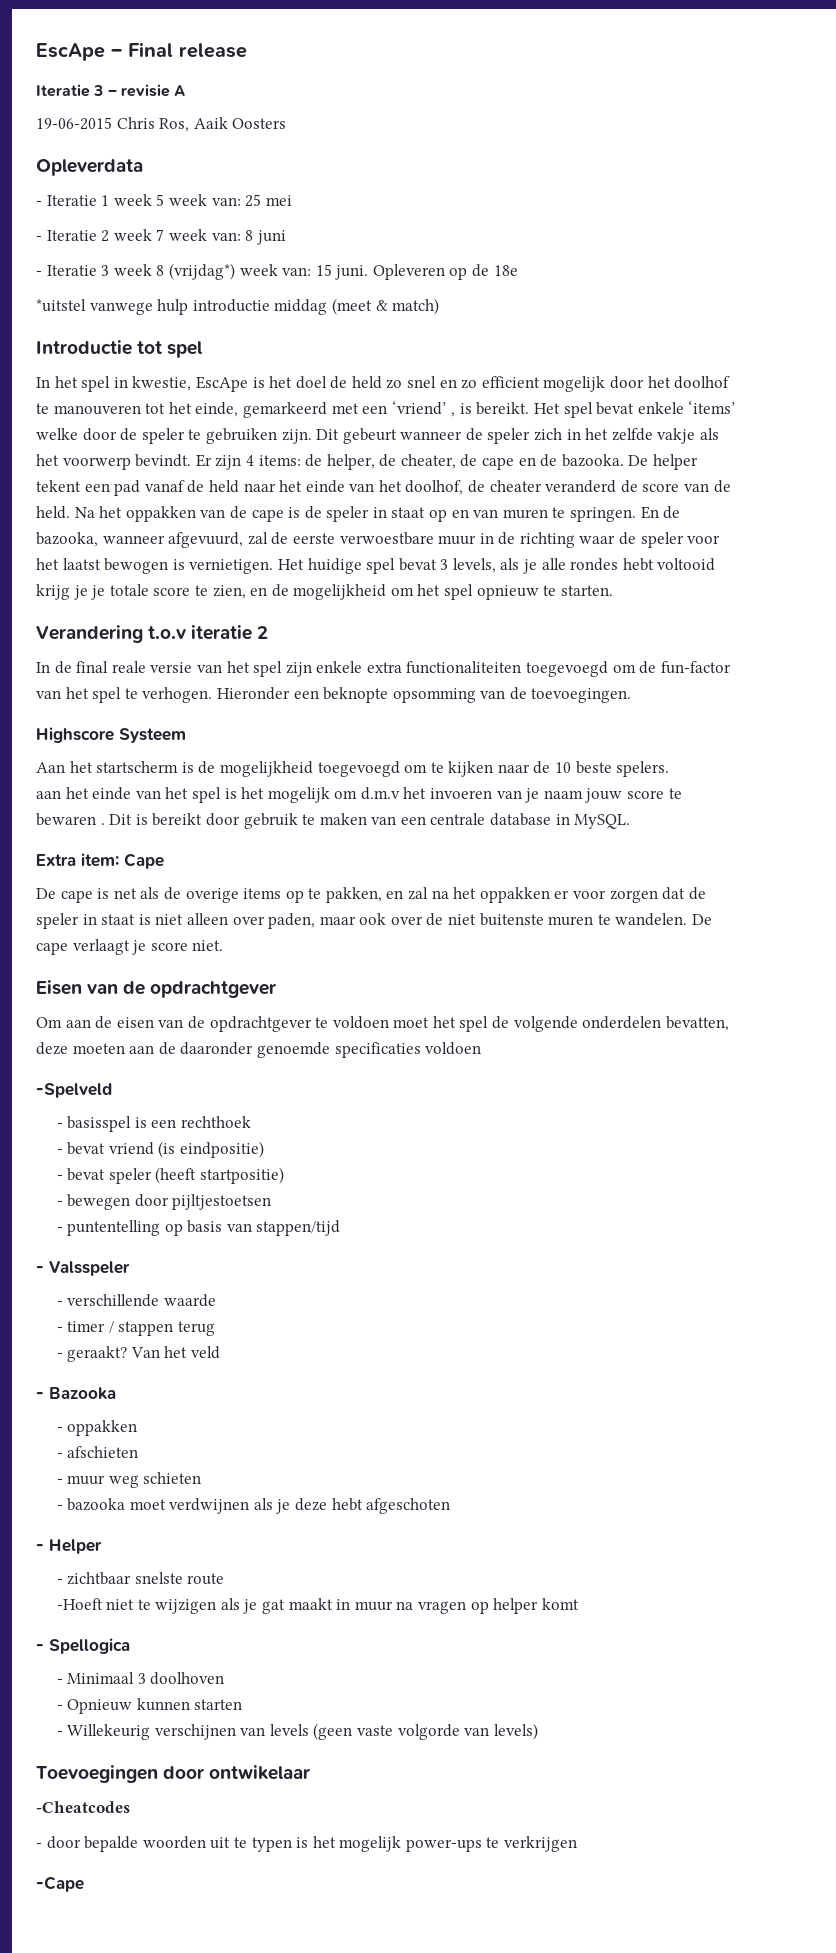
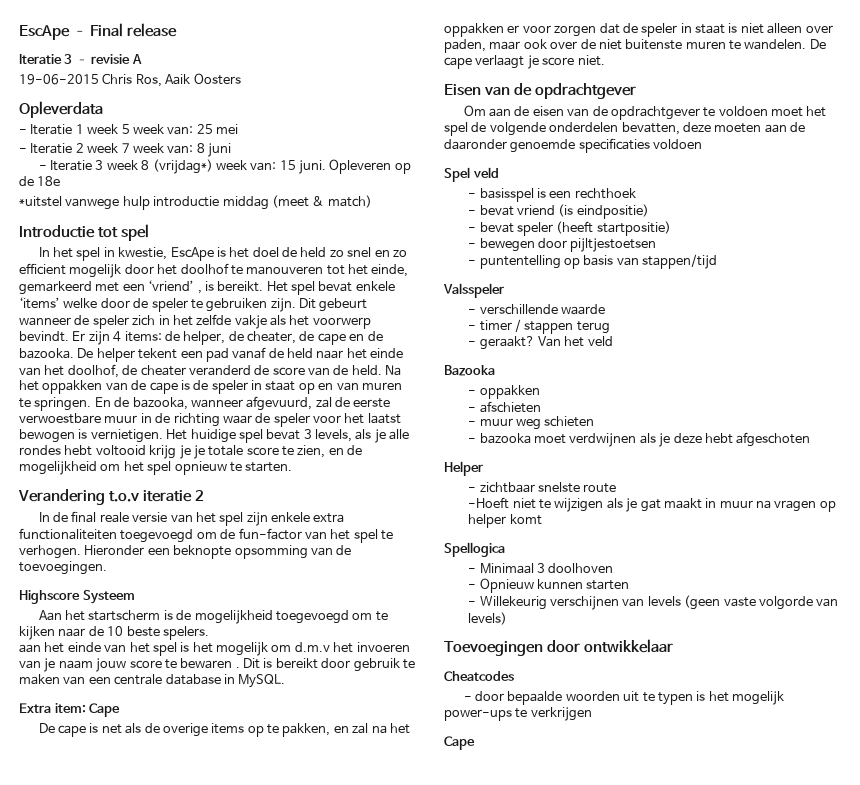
- -Spelveld
+ Spel veld
- - Valsspeler
+ Valsspeler
- - Bazooka
+ Bazooka
- - Helper
+ Helper
- - Spellogica
+ Spellogica
- Toevoegingen door ontwikelaar
- -Cheatcodes
+ Toevoegingen door ontwikkelaar
+ Cheatcodes
- - door bepalde woorden uit te typen is het mogelijk power-ups te verkrijgen
- -Cape
+ - door bepaalde woorden uit te typen is het mogelijk power-ups te verkrijgen
+ Cape

